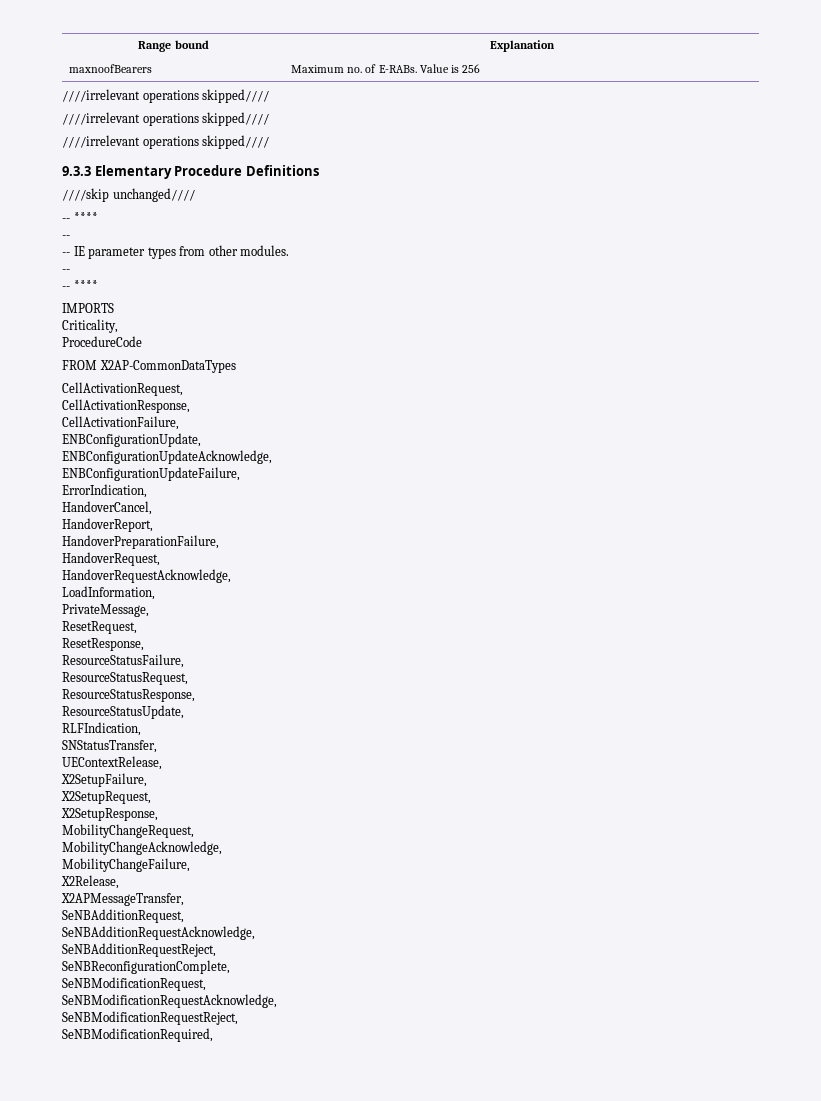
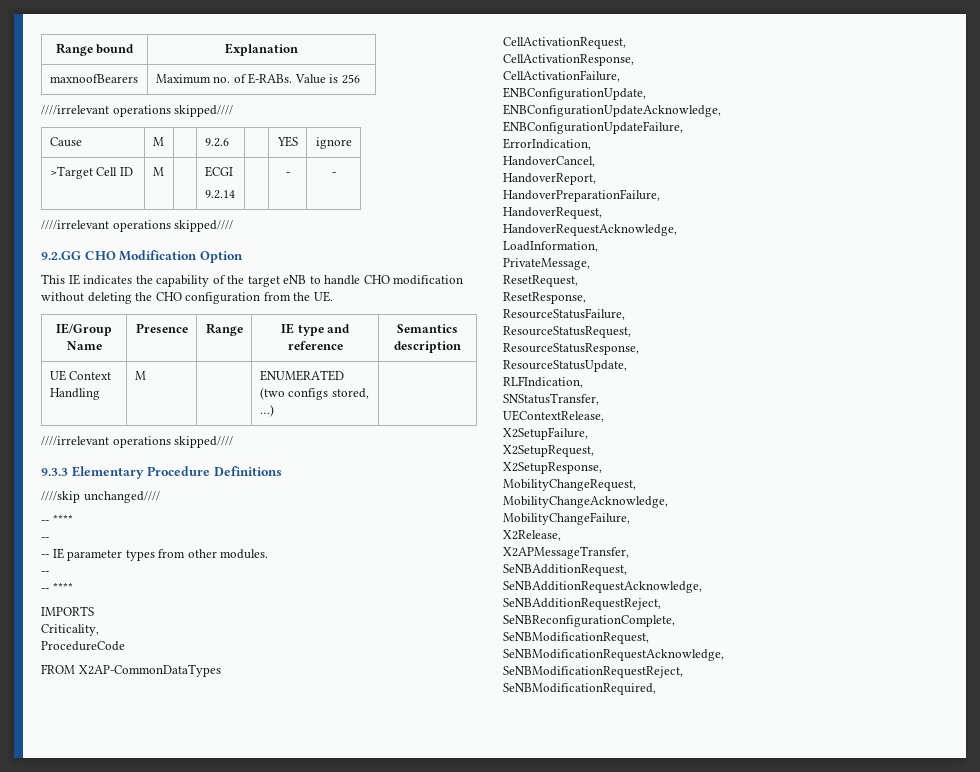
  maxnoofBearers | Maximum no. of E-RABs. Value is 256
  ////irrelevant operations skipped////
+ Cause | M | | 9.2.6 | | YES | ignore
+ >Target Cell ID | M | | ECGI
+ 9.2.14 | | - | -
  ////irrelevant operations skipped////
+ 9.2.GG CHO Modification Option
+ This IE indicates the capability of the target eNB to handle CHO modification without deleting the CHO configuration from the UE.
+ IE/Group Name | Presence | Range | IE type and reference | Semantics description
+ UE Context Handling | M | | ENUMERATED (two configs stored, …) |

